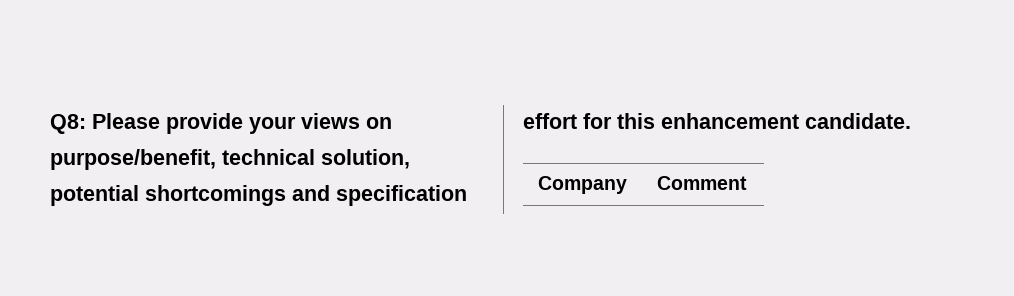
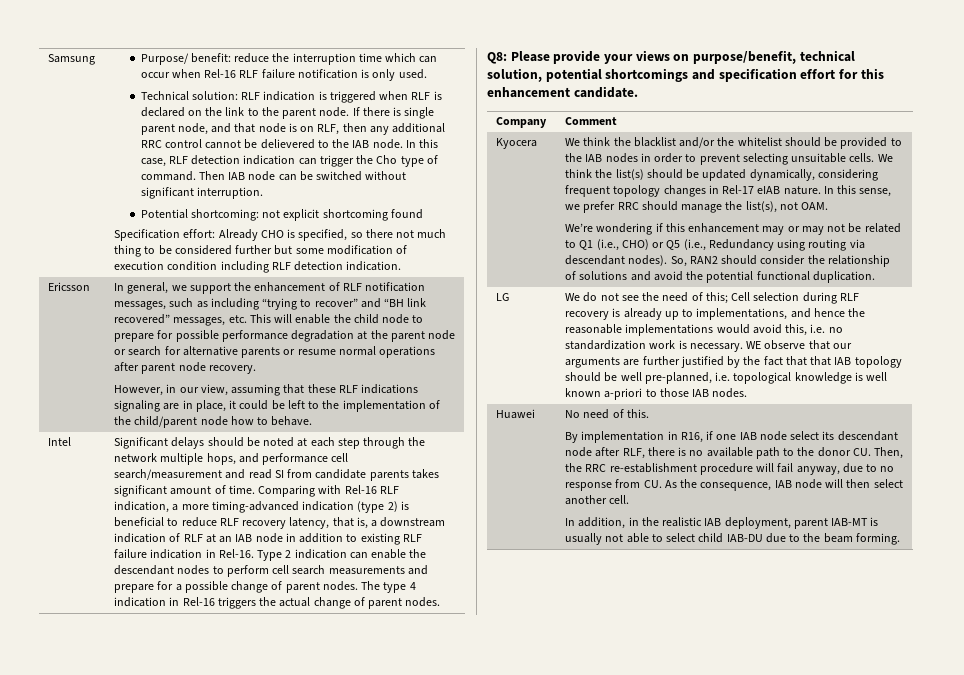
+ Samsung | Purpose/ benefit: reduce the interruption time which can occur when Rel-16 RLF failure notification is only used.
+ Technical solution: RLF indication is triggered when RLF is declared on the link to the parent node. If there is single parent node, and that node is on RLF, then any additional RRC control cannot be delievered to the IAB node. In this case, RLF detection indication can trigger the Cho type of command. Then IAB node can be switched without significant interruption.
+ Potential shortcoming: not explicit shortcoming found
+ Specification effort: Already CHO is specified, so there not much thing to be considered further but some modification of execution condition including RLF detection indication.
+ Ericsson | In general, we support the enhancement of RLF notification messages, such as including “trying to recover” and “BH link recovered” messages, etc. This will enable the child node to prepare for possible performance degradation at the parent node or search for alternative parents or resume normal operations after parent node recovery.
+ However, in our view, assuming that these RLF indications signaling are in place, it could be left to the implementation of the child/parent node how to behave.
+ Intel | Significant delays should be noted at each step through the network multiple hops, and performance cell search/measurement and read SI from candidate parents takes significant amount of time. Comparing with Rel-16 RLF indication, a more timing-advanced indication (type 2) is beneficial to reduce RLF recovery latency, that is, a downstream indication of RLF at an IAB node in addition to existing RLF failure indication in Rel-16. Type 2 indication can enable the descendant nodes to perform cell search measurements and prepare for a possible change of parent nodes. The type 4 indication in Rel-16 triggers the actual change of parent nodes.
+ Kyocera | We think the blacklist and/or the whitelist should be provided to the IAB nodes in order to prevent selecting unsuitable cells. We think the list(s) should be updated dynamically, considering frequent topology changes in Rel-17 eIAB nature. In this sense, we prefer RRC should manage the list(s), not OAM.
+ We’re wondering if this enhancement may or may not be related to Q1 (i.e., CHO) or Q5 (i.e., Redundancy using routing via descendant nodes). So, RAN2 should consider the relationship of solutions and avoid the potential functional duplication.
+ LG | We do not see the need of this; Cell selection during RLF recovery is already up to implementations, and hence the reasonable implementations would avoid this, i.e. no standardization work is necessary. WE observe that our arguments are further justified by the fact that that IAB topology should be well pre-planned, i.e. topological knowledge is well known a-priori to those IAB nodes.
+ Huawei | No need of this.
+ By implementation in R16, if one IAB node select its descendant node after RLF, there is no available path to the donor CU. Then, the RRC re-establishment procedure will fail anyway, due to no response from CU. As the consequence, IAB node will then select another cell.
+ In addition, in the realistic IAB deployment, parent IAB-MT is usually not able to select child IAB-DU due to the beam forming.

